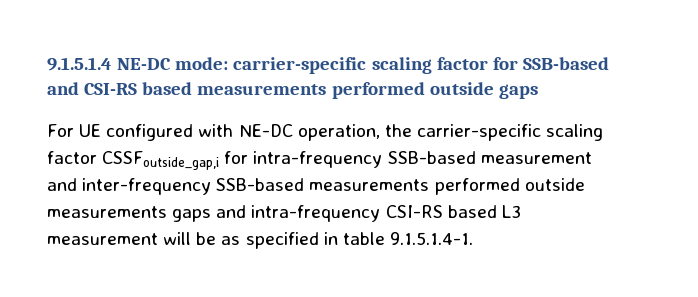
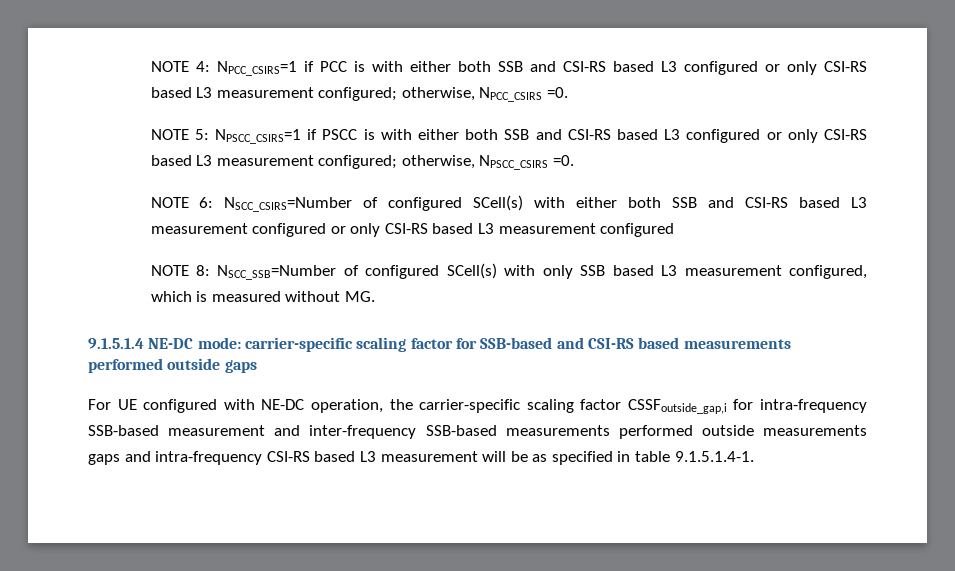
+ NOTE 4: NPCC_CSIRS=1 if PCC is with either both SSB and CSI-RS based L3 configured or only CSI-RS based L3 measurement configured; otherwise, NPCC_CSIRS =0.
+ NOTE 5: NPSCC_CSIRS=1 if PSCC is with either both SSB and CSI-RS based L3 configured or only CSI-RS based L3 measurement configured; otherwise, NPSCC_CSIRS =0.
+ NOTE 6: NSCC_CSIRS=Number of configured SCell(s) with either both SSB and CSI-RS based L3 measurement configured or only CSI-RS based L3 measurement configured
+ NOTE 8: NSCC_SSB=Number of configured SCell(s) with only SSB based L3 measurement configured, which is measured without MG.

